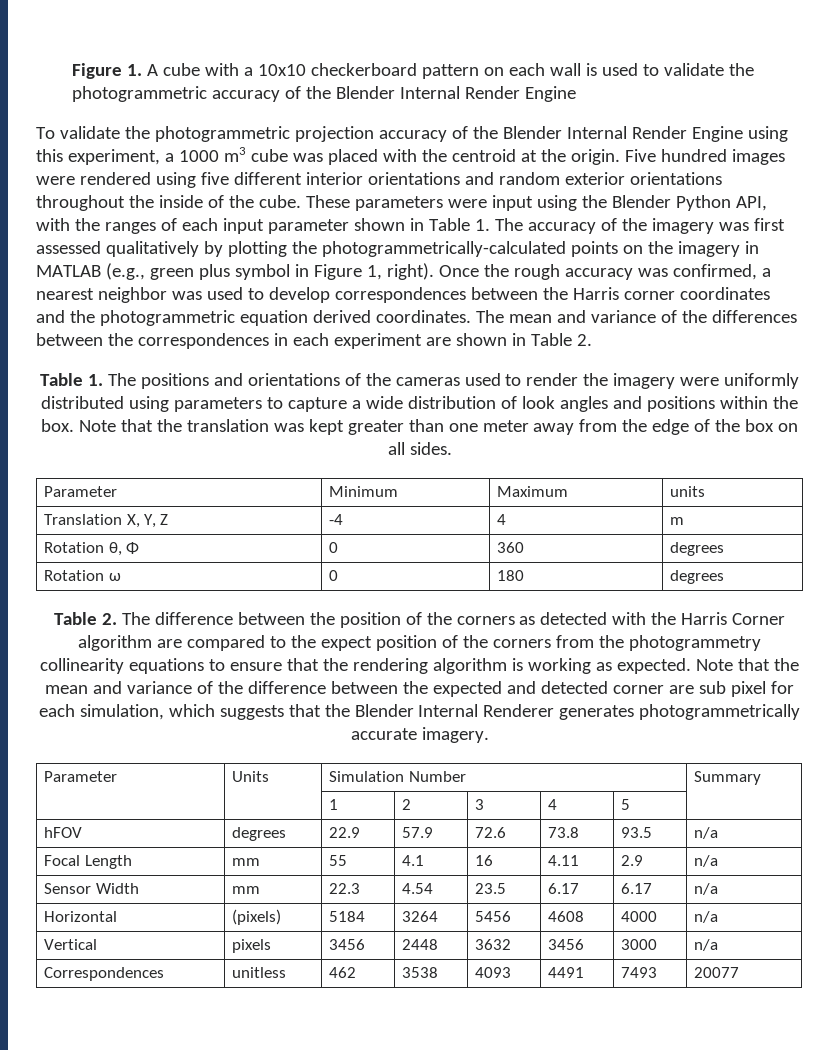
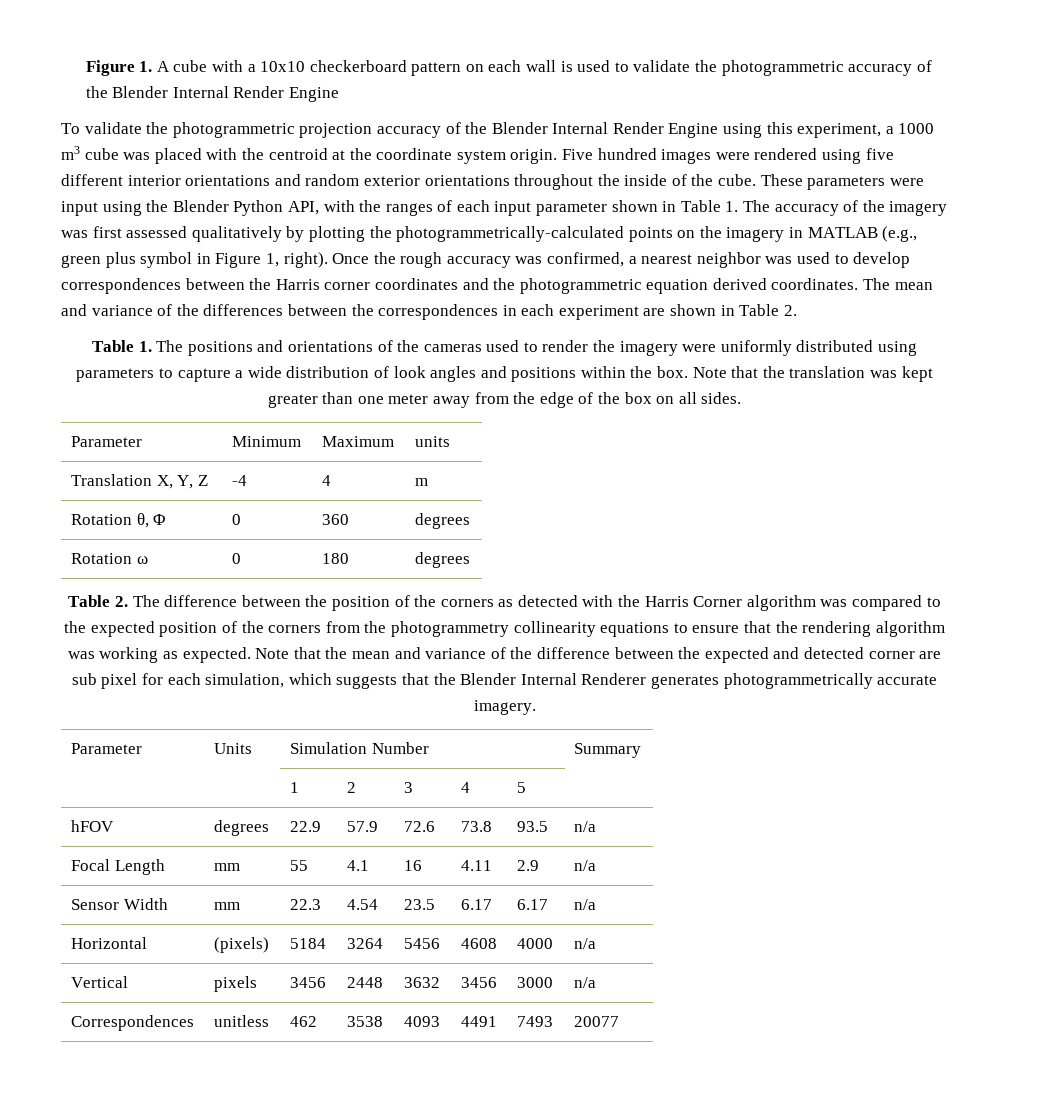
- To validate the photogrammetric projection accuracy of the Blender Internal Render Engine using this experiment, a 1000 m3 cube was placed with the centroid at the origin.
+ To validate the photogrammetric projection accuracy of the Blender Internal Render Engine using this experiment, a 1000 m3 cube was placed with the centroid at the coordinate system origin.
- Table 2. The difference between the position of the corners as detected with the Harris Corner algorithm are compared to the expect position of the corners from the photogrammetry collinearity equations to ensure that the rendering algorithm is working as expected.
+ Table 2. The difference between the position of the corners as detected with the Harris Corner algorithm was compared to the expected position of the corners from the photogrammetry collinearity equations to ensure that the rendering algorithm was working as expected.

